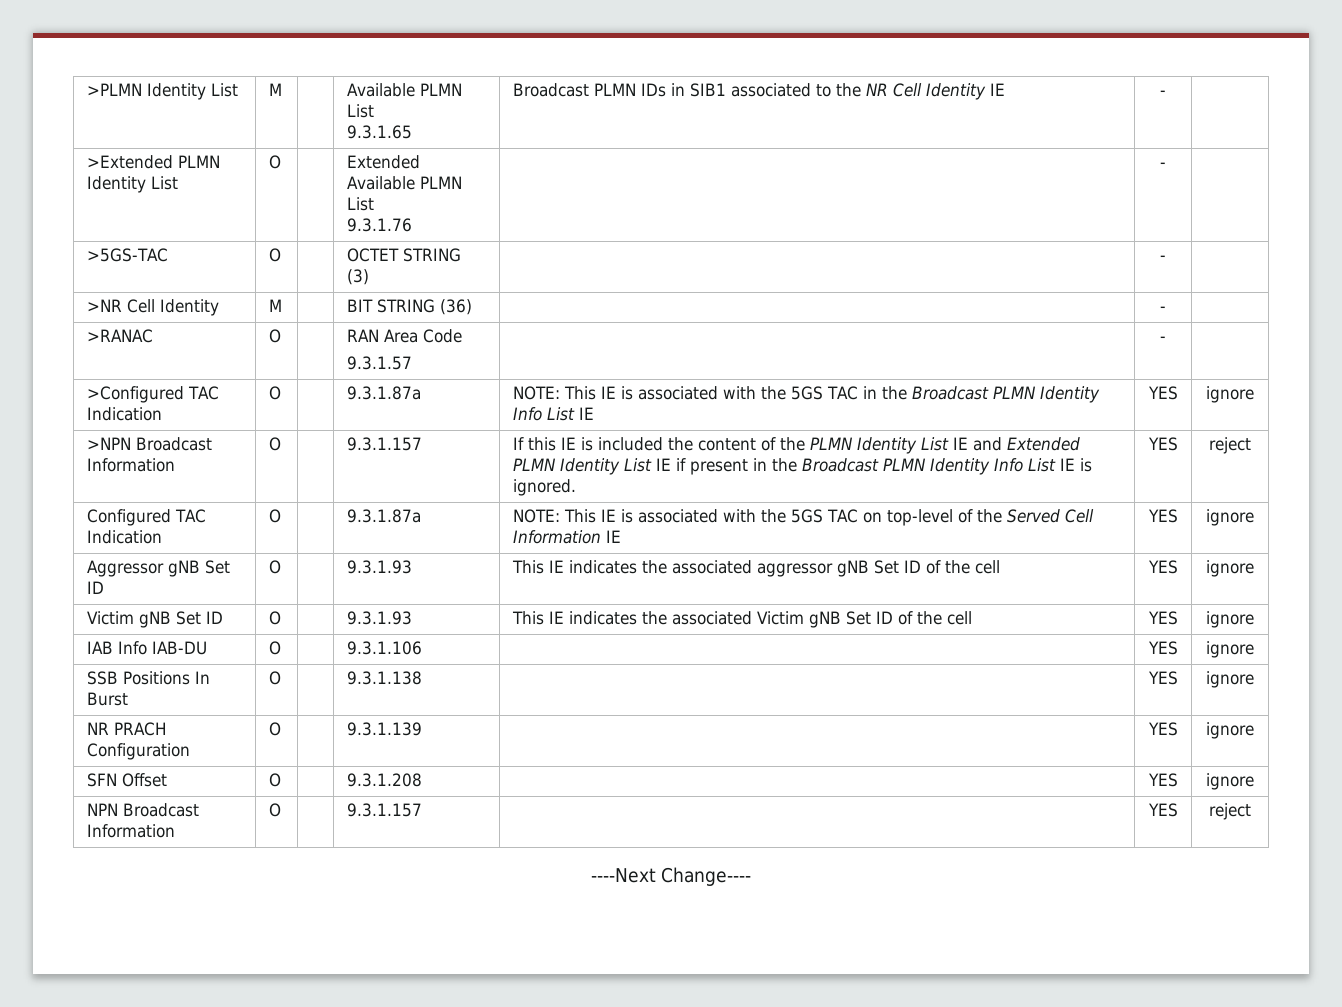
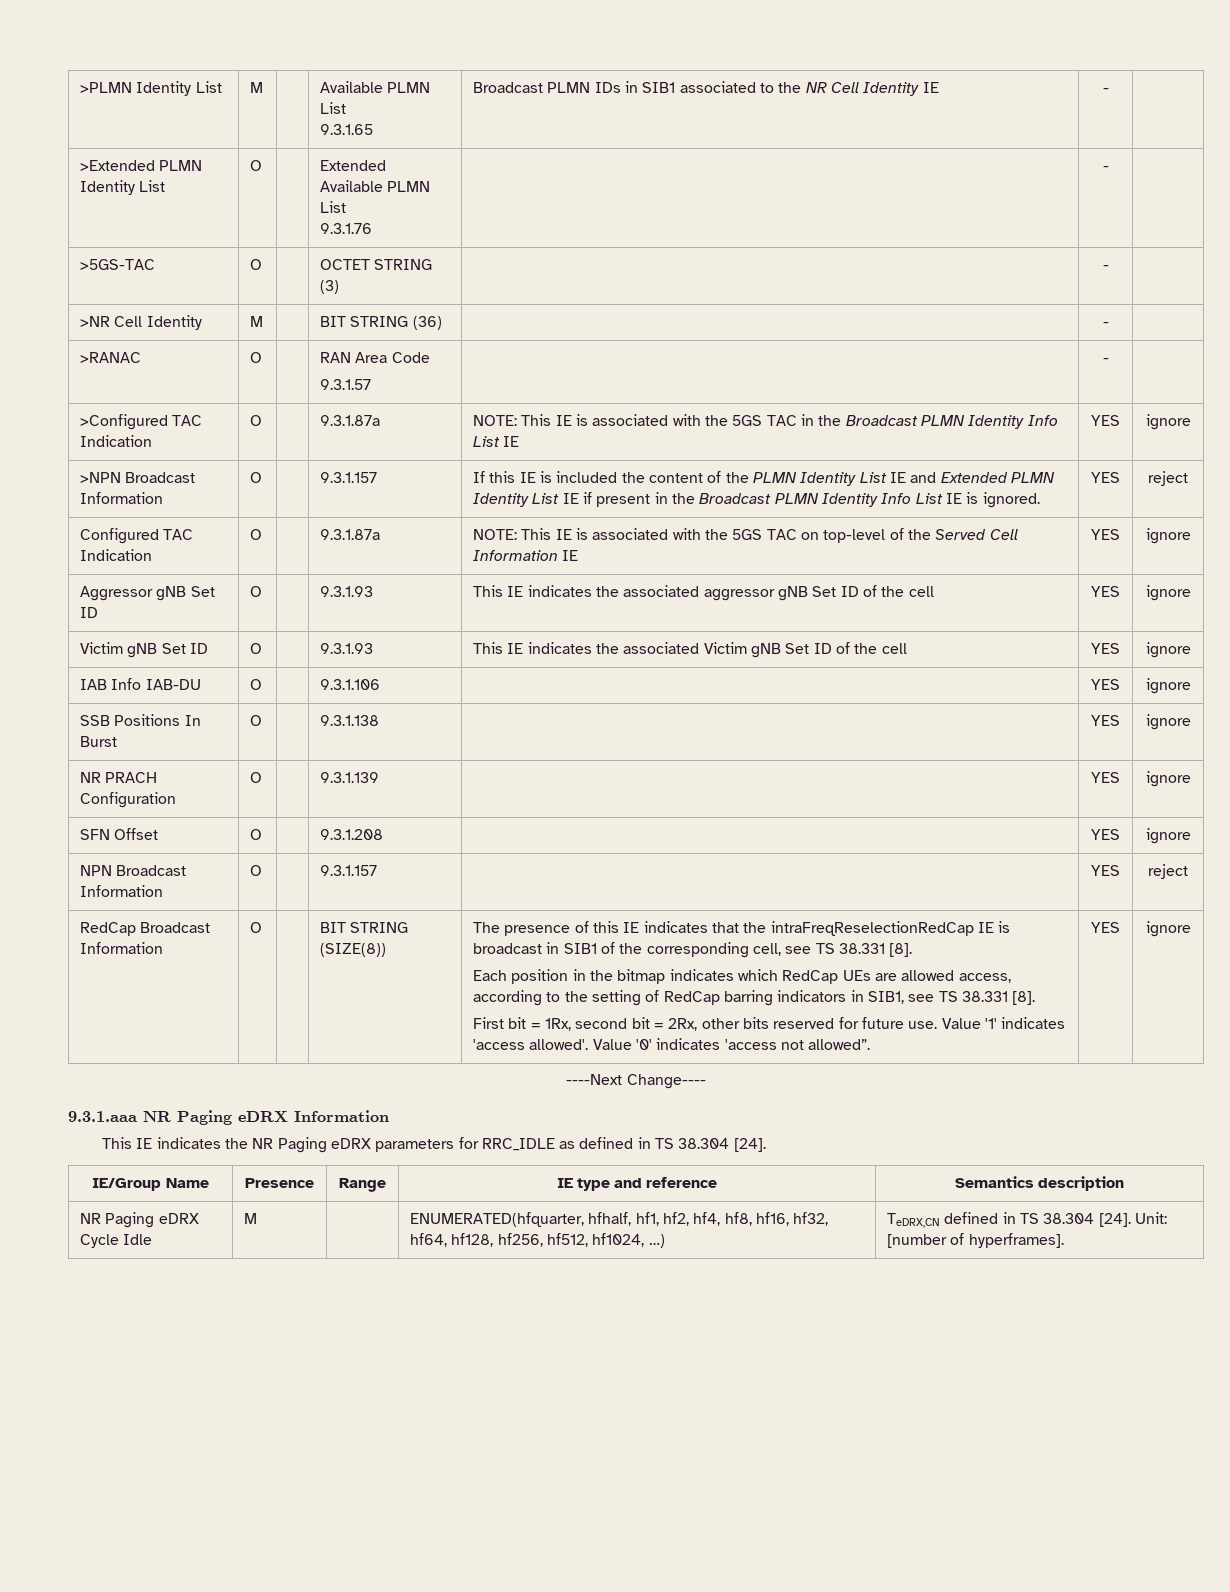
+ RedCap Broadcast Information | O | | BIT STRING (SIZE(8)) | The presence of this IE indicates that the intraFreqReselectionRedCap IE is broadcast in SIB1 of the corresponding cell, see TS 38.331 [8].
+ Each position in the bitmap indicates which RedCap UEs are allowed access, according to the setting of RedCap barring indicators in SIB1, see TS 38.331 [8].
+ First bit = 1Rx, second bit = 2Rx, other bits reserved for future use. Value '1' indicates 'access allowed'. Value '0' indicates 'access not allowed”. | YES | ignore
  ----Next Change----
+ 9.3.1.aaa NR Paging eDRX Information
+ This IE indicates the NR Paging eDRX parameters for RRC_IDLE as defined in TS 38.304 [24].
+ IE/Group Name | Presence | Range | IE type and reference | Semantics description
+ NR Paging eDRX Cycle Idle | M | | ENUMERATED(hfquarter, hfhalf, hf1, hf2, hf4, hf8, hf16, hf32, hf64, hf128, hf256, hf512, hf1024, …) | TeDRX,CN defined in TS 38.304 [24]. Unit: [number of hyperframes].

